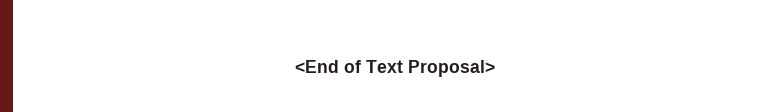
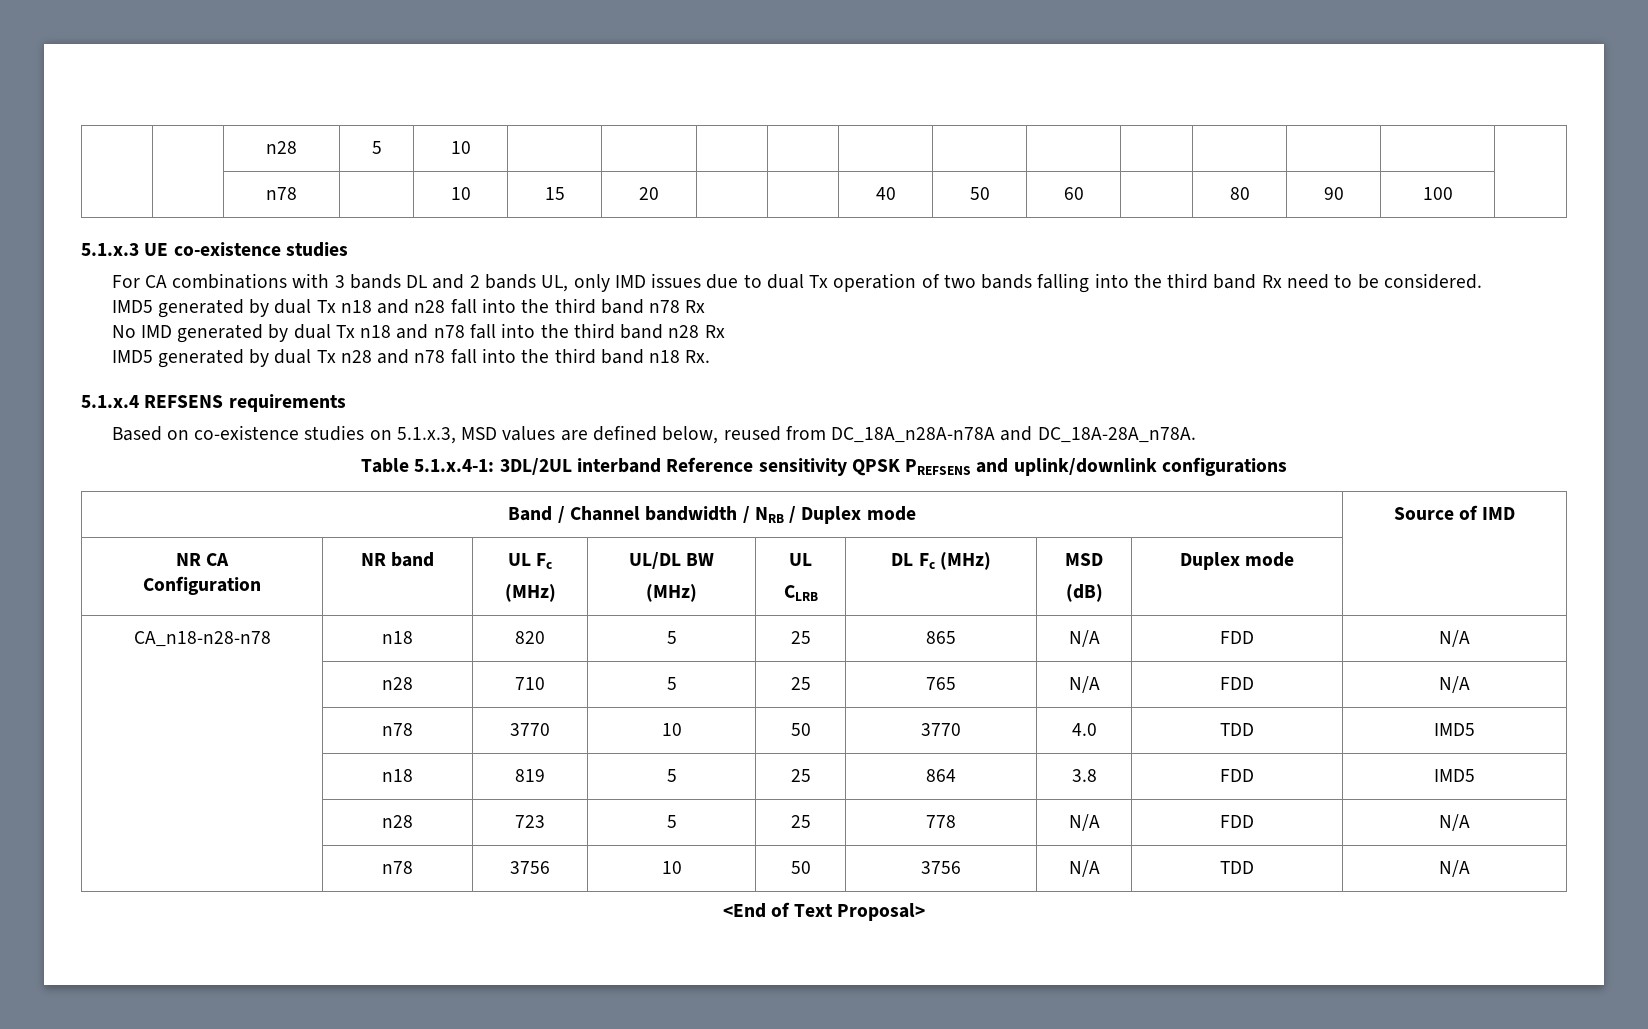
+ | | n28 | 5 | 10 | | | | | | | | | | | |
+ | | n78 | | 10 | 15 | 20 | | | 40 | 50 | 60 | | 80 | 90 | 100 |
+ 5.1.x.3 UE co-existence studies
+ For CA combinations with 3 bands DL and 2 bands UL, only IMD issues due to dual Tx operation of two bands falling into the third band Rx need to be considered.
+ IMD5 generated by dual Tx n18 and n28 fall into the third band n78 Rx
+ No IMD generated by dual Tx n18 and n78 fall into the third band n28 Rx
+ IMD5 generated by dual Tx n28 and n78 fall into the third band n18 Rx.
+ 5.1.x.4 REFSENS requirements
+ Based on co-existence studies on 5.1.x.3, MSD values are defined below, reused from DC_18A_n28A-n78A and DC_18A-28A_n78A.
+ Table 5.1.x.4-1: 3DL/2UL interband Reference sensitivity QPSK PREFSENS and uplink/downlink configurations
+ Band / Channel bandwidth / NRB / Duplex mode | Source of IMD
+ NR CA
+ Configuration | NR band | UL Fc
+ (MHz) | UL/DL BW
+ (MHz) | UL
+ CLRB | DL Fc (MHz) | MSD
+ (dB) | Duplex mode |
+ CA_n18-n28-n78 | n18 | 820 | 5 | 25 | 865 | N/A | FDD | N/A
+ | n28 | 710 | 5 | 25 | 765 | N/A | FDD | N/A
+ | n78 | 3770 | 10 | 50 | 3770 | 4.0 | TDD | IMD5
+ | n18 | 819 | 5 | 25 | 864 | 3.8 | FDD | IMD5
+ | n28 | 723 | 5 | 25 | 778 | N/A | FDD | N/A
+ | n78 | 3756 | 10 | 50 | 3756 | N/A | TDD | N/A

